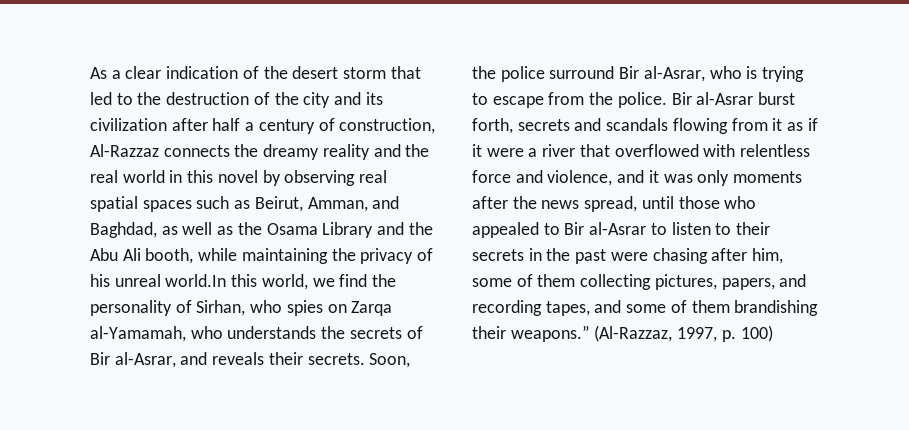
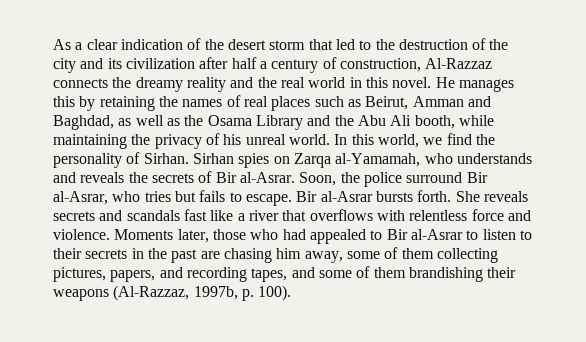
- As a clear indication of the desert storm that led to the destruction of the city and its civilization after half a century of construction, Al-Razzaz connects the dreamy reality and the real world in this novel by observing real spatial spaces such as Beirut, Amman, and Baghdad, as well as the Osama Library and the Abu Ali booth, while maintaining the privacy of his unreal world.In this world, we find the personality of Sirhan, who spies on Zarqa al-Yamamah, who understands the secrets of Bir al-Asrar, and reveals their secrets.
+ As a clear indication of the desert storm that led to the destruction of the city and its civilization after half a century of construction, Al-Razzaz connects the dreamy reality and the real world in this novel. He manages this by retaining the names of real places such as Beirut, Amman and Baghdad, as well as the Osama Library and the Abu Ali booth, while maintaining the privacy of his unreal world. In this world, we find the personality of Sirhan. Sirhan spies on Zarqa al-Yamamah, who understands and reveals the secrets of Bir al-Asrar.
- Soon, the police surround Bir al-Asrar, who is trying to escape from the police. Bir al-Asrar burst forth, secrets and scandals flowing from it as if it were a river that overflowed with relentless force and violence, and it was only moments after the news spread, until those who appealed to Bir al-Asrar to listen to their secrets in the past were chasing after him, some of them collecting pictures, papers, and recording tapes, and some of them brandishing their weapons.” (Al-Razzaz, 1997, p. 100)
+ Soon, the police surround Bir al-Asrar, who tries but fails to escape. Bir al-Asrar bursts forth. She reveals secrets and scandals fast like a river that overflows with relentless force and violence. Moments later, those who had appealed to Bir al-Asrar to listen to their secrets in the past are chasing him away, some of them collecting pictures, papers, and recording tapes, and some of them brandishing their weapons (Al-Razzaz, 1997b, p. 100).

